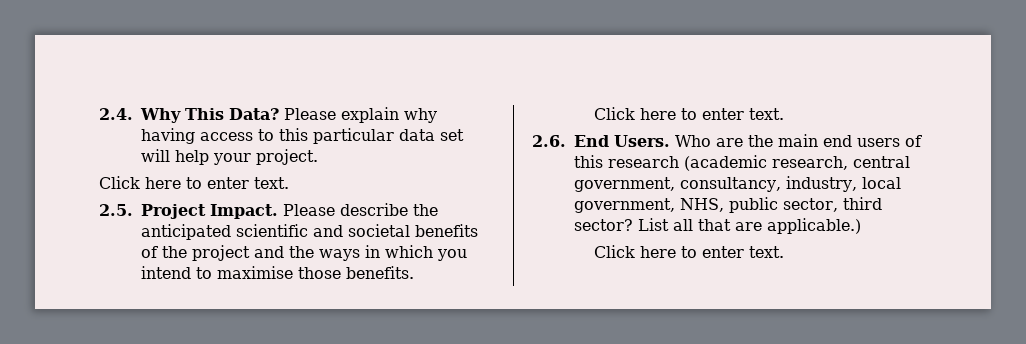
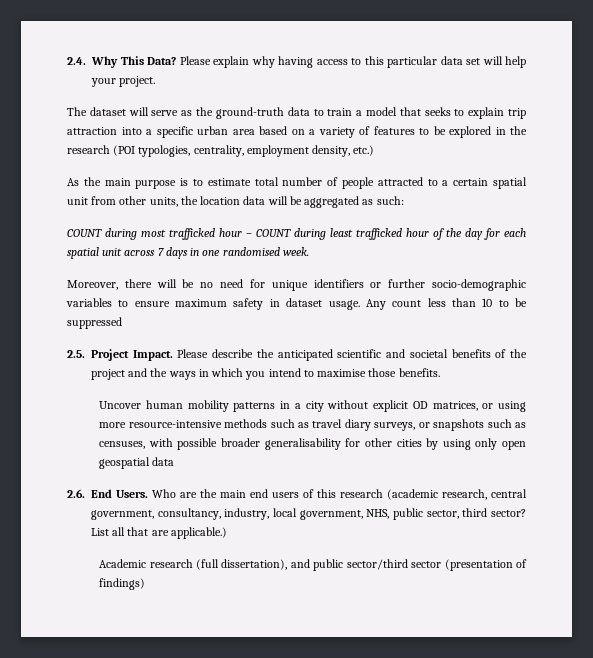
  Please explain why having access to this particular data set will help your project.
- Click here to enter text.
+ The dataset will serve as the ground-truth data to train a model that seeks to explain trip attraction into a specific urban area based on a variety of features to be explored in the research (POI typologies, centrality, employment density, etc.)
+ As the main purpose is to estimate total number of people attracted to a certain spatial unit from other units, the location data will be aggregated as such:
+ COUNT during most trafficked hour – COUNT during least trafficked hour of the day for each spatial unit across 7 days in one randomised week.
+ Moreover, there will be no need for unique identifiers or further socio-demographic variables to ensure maximum safety in dataset usage. Any count less than 10 to be suppressed
  Please describe the anticipated scientific and societal benefits of the project and the ways in which you intend to maximise those benefits.
- Click here to enter text.
+ Uncover human mobility patterns in a city without explicit OD matrices, or using more resource-intensive methods such as travel diary surveys, or snapshots such as censuses, with possible broader generalisability for other cities by using only open geospatial data
  List all that are applicable.)
- Click here to enter text.
+ Academic research (full dissertation), and public sector/third sector (presentation of findings)

